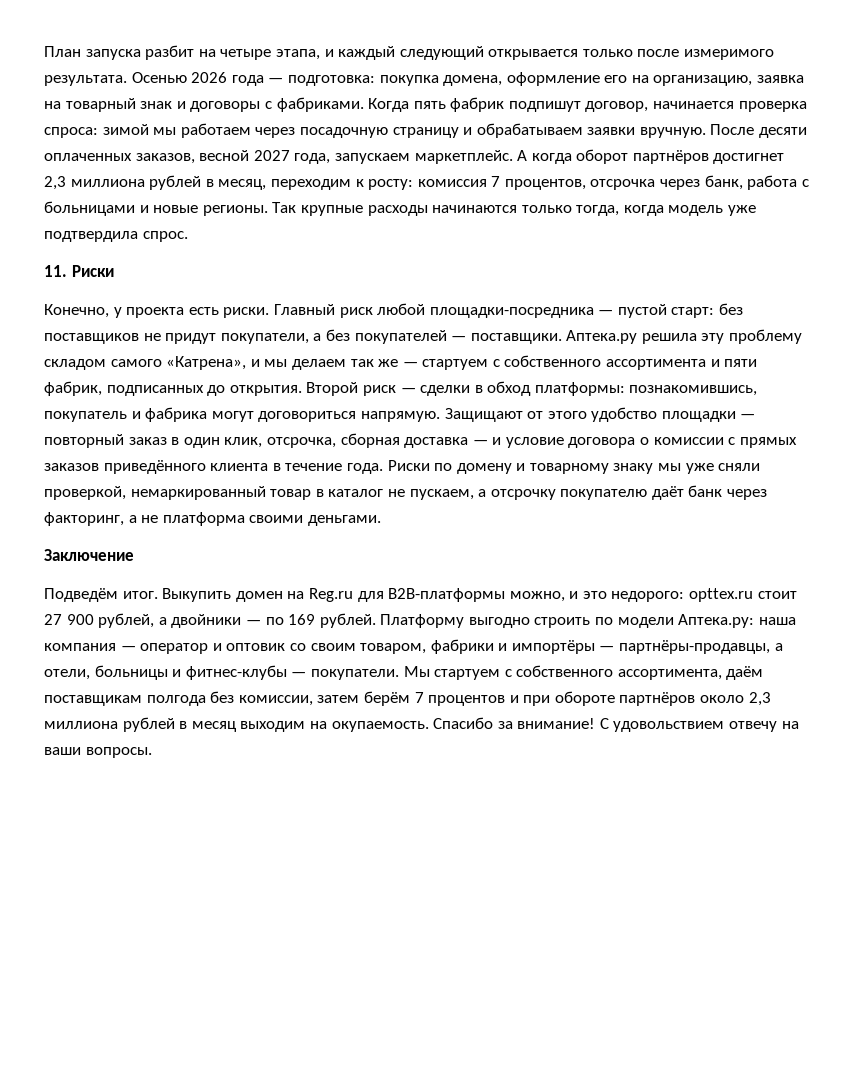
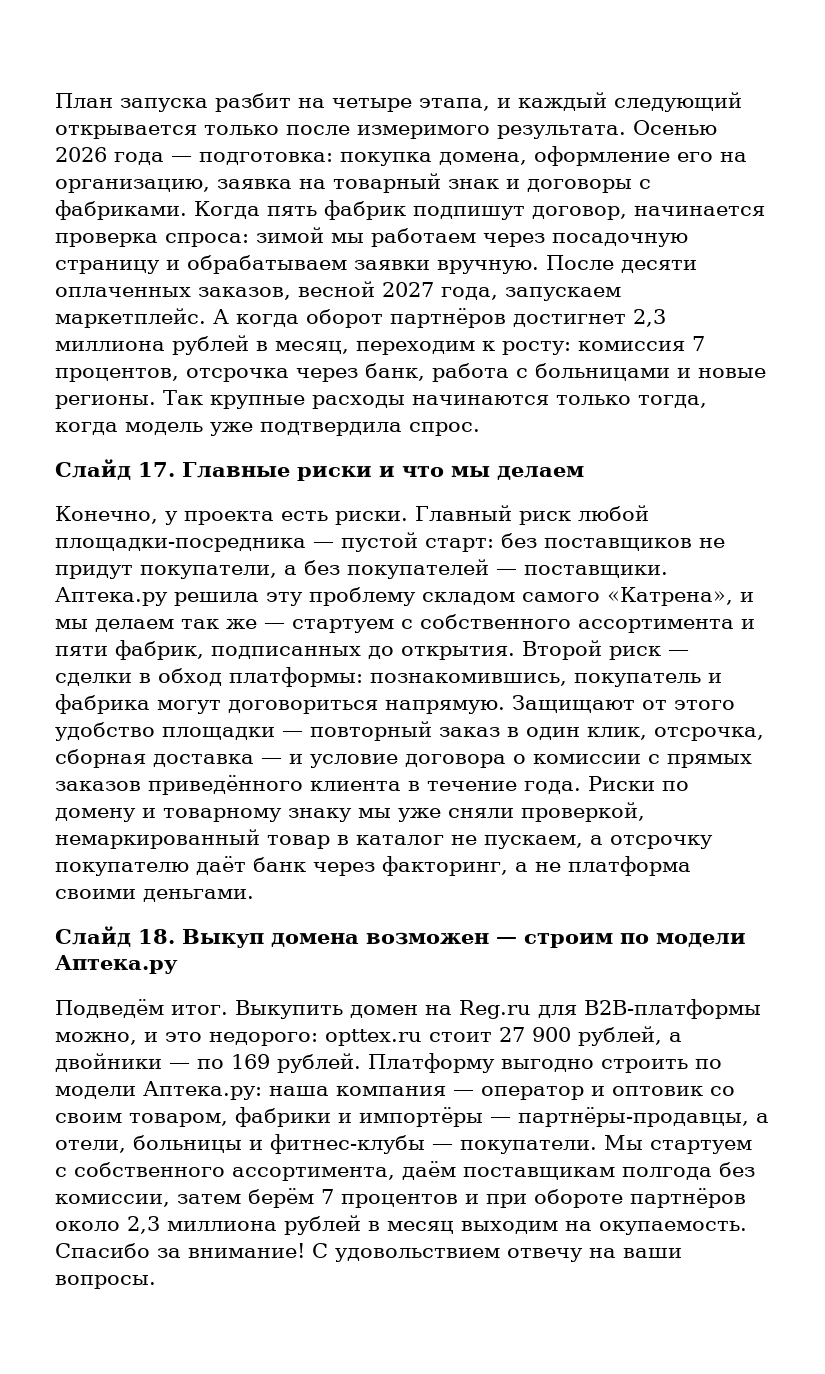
- 11. Риски
+ Слайд 17. Главные риски и что мы делаем
- Заключение
+ Слайд 18. Выкуп домена возможен — строим по модели Аптека.ру

